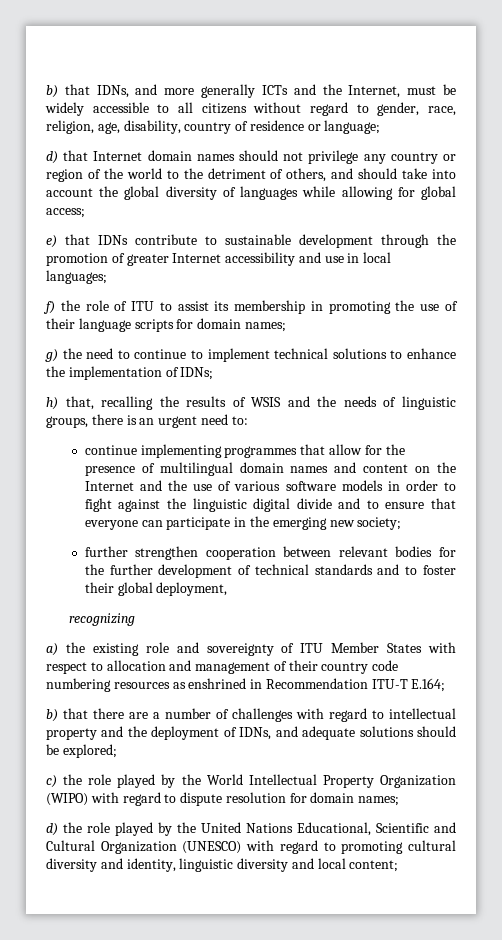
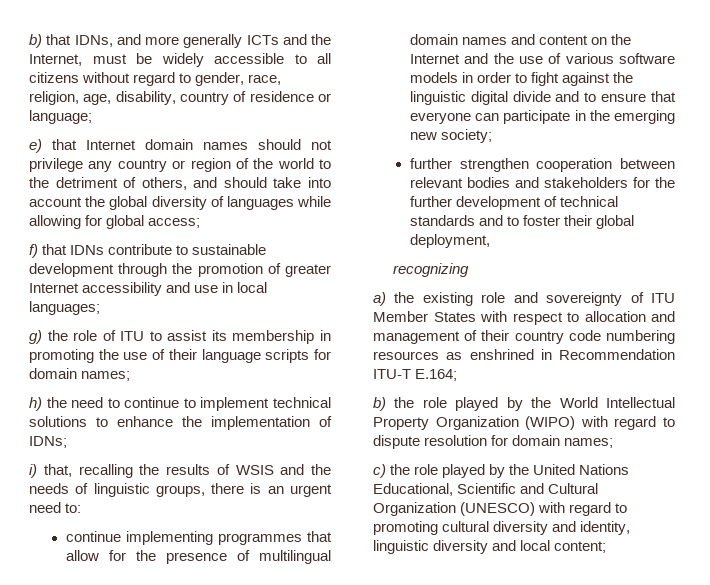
- d) that Internet domain names should not privilege any country or region of the world to the detriment of others, and should take into account the global diversity of languages while allowing for global access;
+ e) that Internet domain names should not privilege any country or region of the world to the detriment of others, and should take into account the global diversity of languages while allowing for global access;
- e) that IDNs contribute to sustainable development through the promotion of greater Internet accessibility and use in local languages;
+ f) that IDNs contribute to sustainable development through the promotion of greater Internet accessibility and use in local languages;
- f) the role of ITU to assist its membership in promoting the use of their language scripts for domain names;
+ g) the role of ITU to assist its membership in promoting the use of their language scripts for domain names;
- g) the need to continue to implement technical solutions to enhance the implementation of IDNs;
+ h) the need to continue to implement technical solutions to enhance the implementation of IDNs;
- h) that, recalling the results of WSIS and the needs of linguistic groups, there is an urgent need to:
+ i) that, recalling the results of WSIS and the needs of linguistic groups, there is an urgent need to:
- further strengthen cooperation between relevant bodies for the further development of technical standards and to foster their global deployment,
+ further strengthen cooperation between relevant bodies and stakeholders for the further development of technical standards and to foster their global deployment,
- b) that there are a number of challenges with regard to intellectual property and the deployment of IDNs, and adequate solutions should be explored;
- c) the role played by the World Intellectual Property Organization (WIPO) with regard to dispute resolution for domain names;
+ b) the role played by the World Intellectual Property Organization (WIPO) with regard to dispute resolution for domain names;
- d) the role played by the United Nations Educational, Scientific and Cultural Organization (UNESCO) with regard to promoting cultural diversity and identity, linguistic diversity and local content;
+ c) the role played by the United Nations Educational, Scientific and Cultural Organization (UNESCO) with regard to promoting cultural diversity and identity, linguistic diversity and local content;

